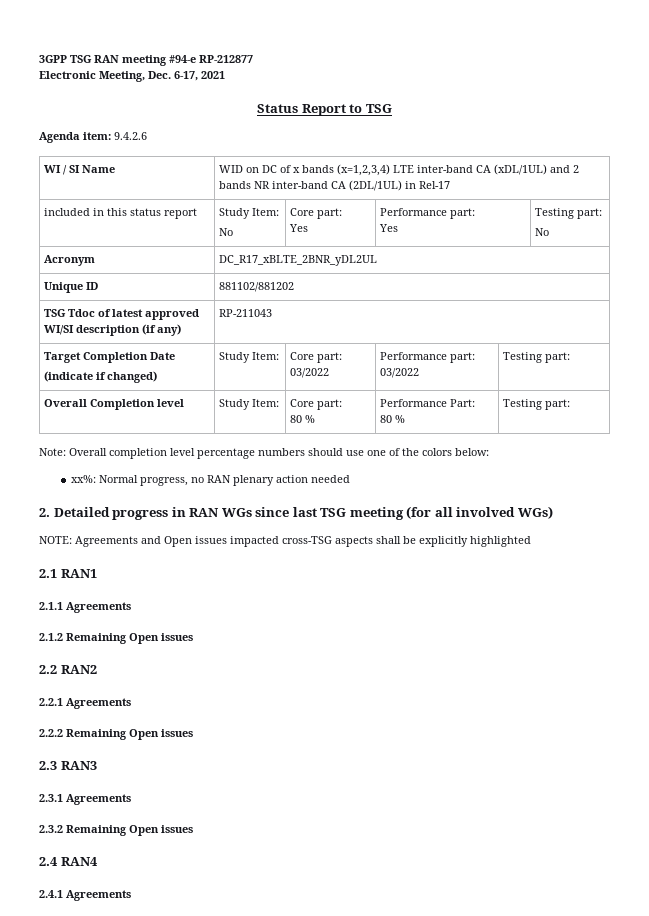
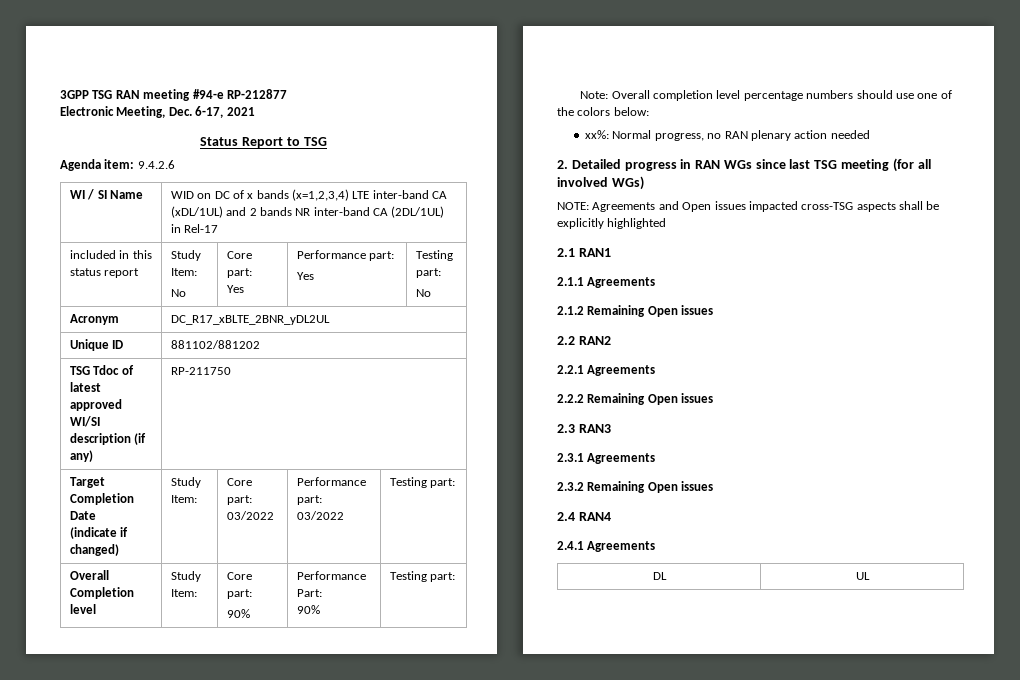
- TSG Tdoc of latest approved WI/SI description (if any) | RP-211043
+ TSG Tdoc of latest approved WI/SI description (if any) | RP-211750
  Overall Completion level | Study Item: | Core part:
- 80 % | Performance Part:
- 80 % | Testing part:
+ 90% | Performance Part:
+ 90% | Testing part:
+ DL | UL

